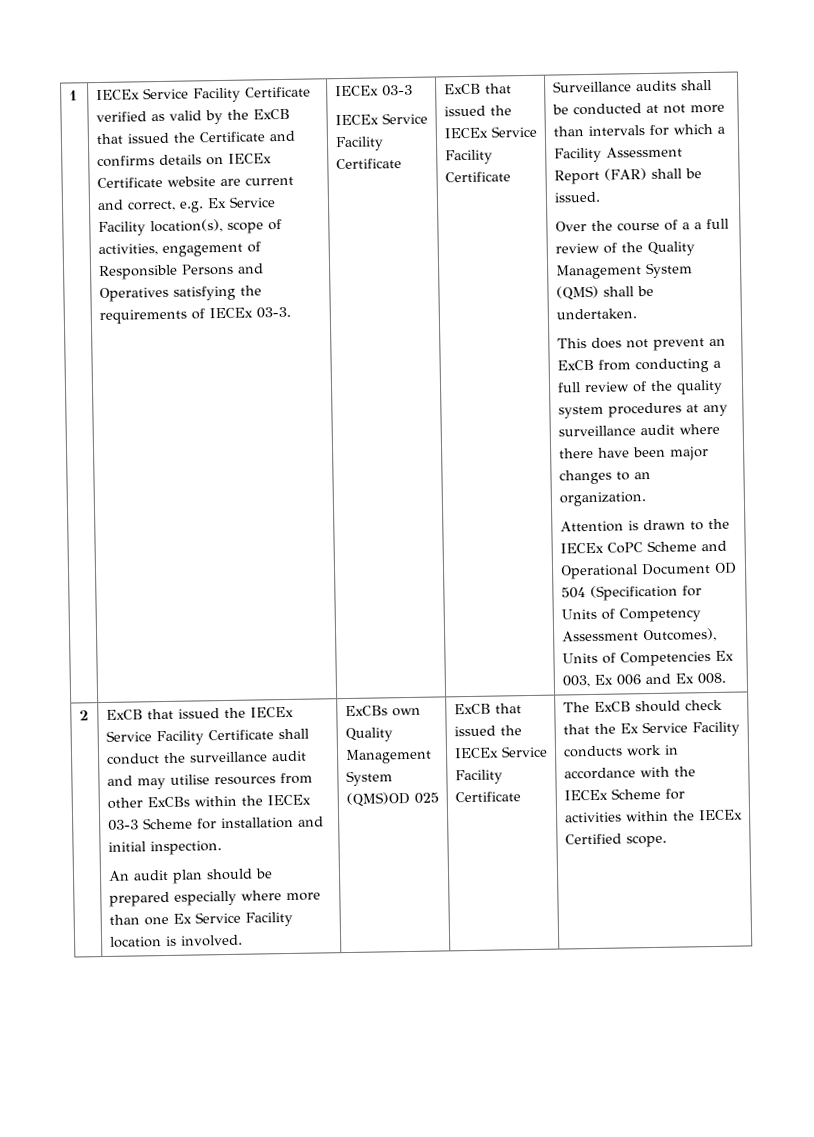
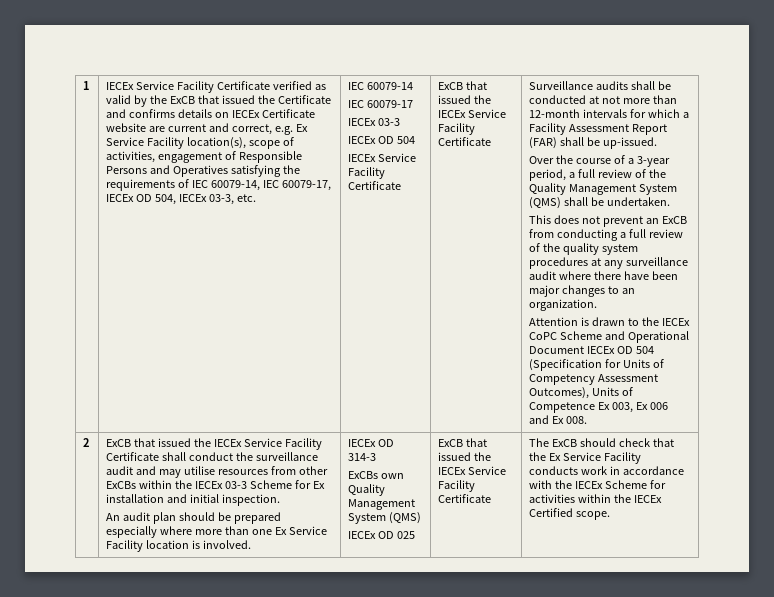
- IECEx Service Facility Certificate verified as valid by the ExCB that issued the Certificate and confirms details on IECEx Certificate website are current and correct, e.g. Ex Service Facility location(s), scope of activities, engagement of Responsible Persons and Operatives satisfying the requirements of IECEx 03-3. | IECEx 03-3
+ IECEx Service Facility Certificate verified as valid by the ExCB that issued the Certificate and confirms details on IECEx Certificate website are current and correct, e.g. Ex Service Facility location(s), scope of activities, engagement of Responsible Persons and Operatives satisfying the requirements of IEC 60079-14, IEC 60079-17, IECEx OD 504, IECEx 03-3, etc. | IEC 60079-14
+ IEC 60079-17
+ IECEx 03-3
+ IECEx OD 504
- Surveillance audits shall be conducted at not more than intervals for which a Facility Assessment Report (FAR) shall be issued.
+ Surveillance audits shall be conducted at not more than 12-month intervals for which a Facility Assessment Report (FAR) shall be up-issued.
- Over the course of a a full review of the Quality Management System (QMS) shall be undertaken.
+ Over the course of a 3-year period, a full review of the Quality Management System (QMS) shall be undertaken.
- Attention is drawn to the IECEx CoPC Scheme and Operational Document OD 504 (Specification for Units of Competency Assessment Outcomes), Units of Competencies Ex 003, Ex 006 and Ex 008.
+ Attention is drawn to the IECEx CoPC Scheme and Operational Document IECEx OD 504 (Specification for Units of Competency Assessment Outcomes), Units of Competence Ex 003, Ex 006 and Ex 008.
- ExCB that issued the IECEx Service Facility Certificate shall conduct the surveillance audit and may utilise resources from other ExCBs within the IECEx 03-3 Scheme for installation and initial inspection.
+ ExCB that issued the IECEx Service Facility Certificate shall conduct the surveillance audit and may utilise resources from other ExCBs within the IECEx 03-3 Scheme for Ex installation and initial inspection.
+ IECEx OD 314-3
- ExCBs own Quality Management System (QMS)OD 025
+ ExCBs own Quality Management System (QMS)
+ IECEx OD 025

